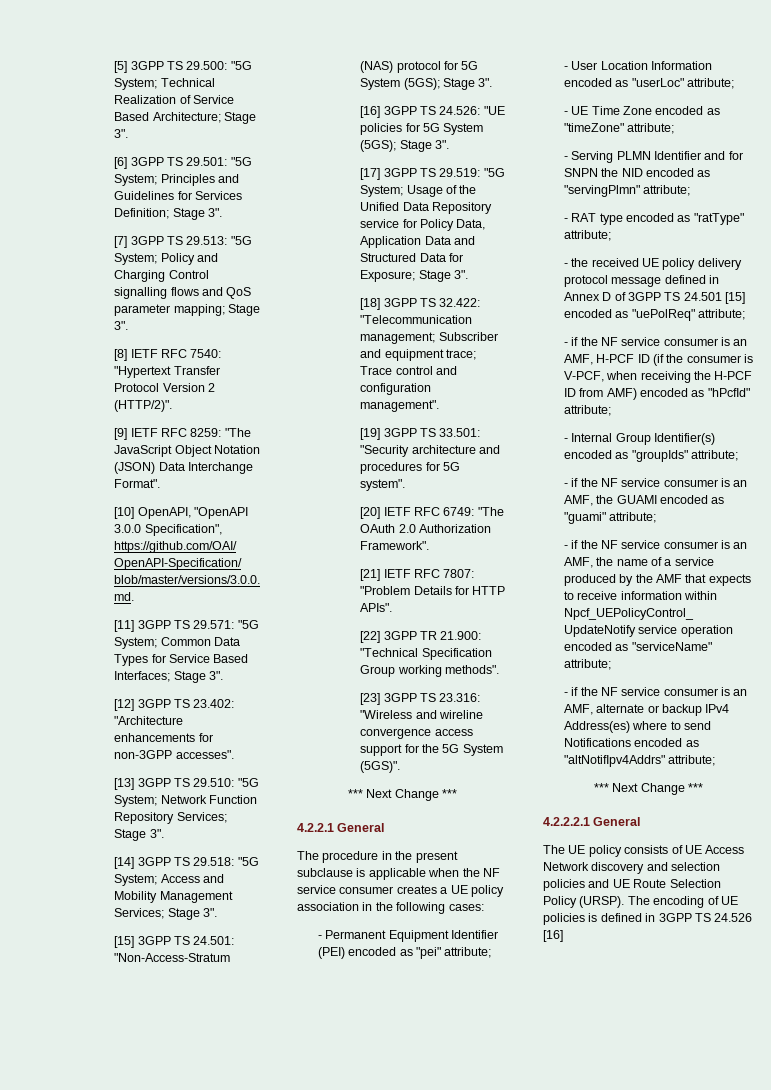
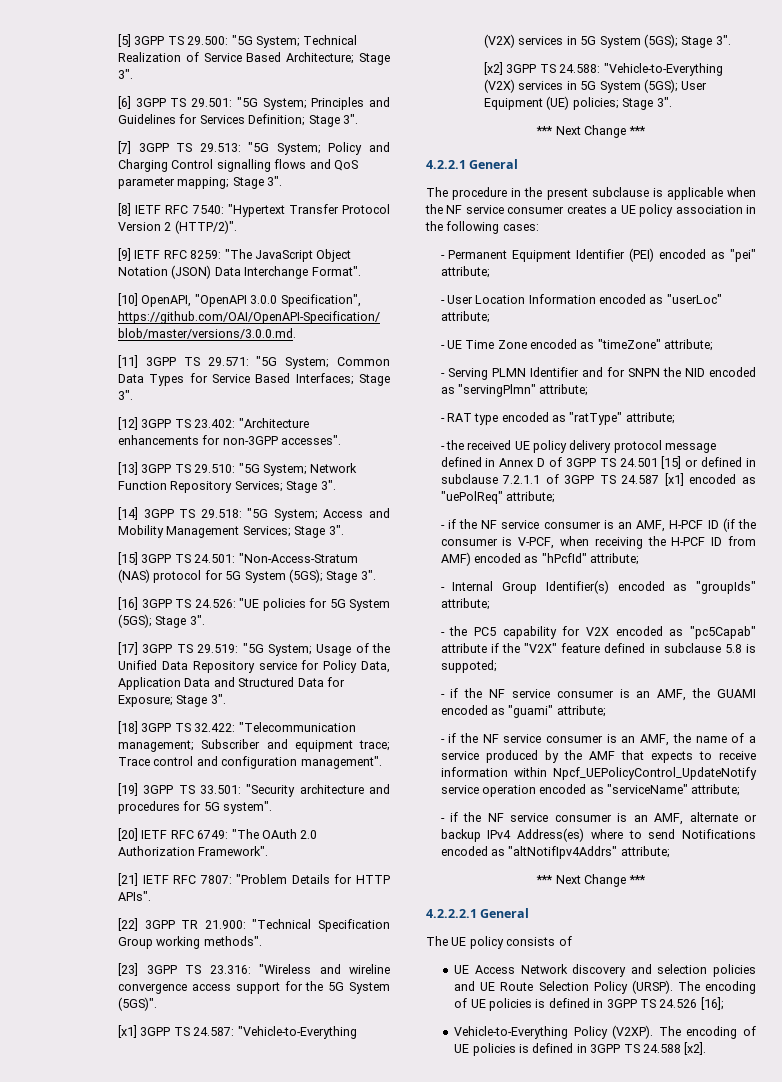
+ [x1] 3GPP TS 24.587: "Vehicle-to-Everything (V2X) services in 5G System (5GS); Stage 3".
+ [x2] 3GPP TS 24.588: "Vehicle-to-Everything (V2X) services in 5G System (5GS); User Equipment (UE) policies; Stage 3".
- - the received UE policy delivery protocol message defined in Annex D of 3GPP TS 24.501 [15] encoded as "uePolReq" attribute;
+ - the received UE policy delivery protocol message defined in Annex D of 3GPP TS 24.501 [15] or defined in subclause 7.2.1.1 of 3GPP TS 24.587 [x1] encoded as "uePolReq" attribute;
+ - the PC5 capability for V2X encoded as "pc5Capab" attribute if the "V2X" feature defined in subclause 5.8 is suppoted;
- The UE policy consists of UE Access Network discovery and selection policies and UE Route Selection Policy (URSP).
+ The UE policy consists of
+ UE Access Network discovery and selection policies and UE Route Selection Policy (URSP).
- The encoding of UE policies is defined in 3GPP TS 24.526 [16]
+ The encoding of UE policies is defined in 3GPP TS 24.526 [16];
+ Vehicle-to-Everything Policy (V2XP). The encoding of UE policies is defined in 3GPP TS 24.588 [x2].

